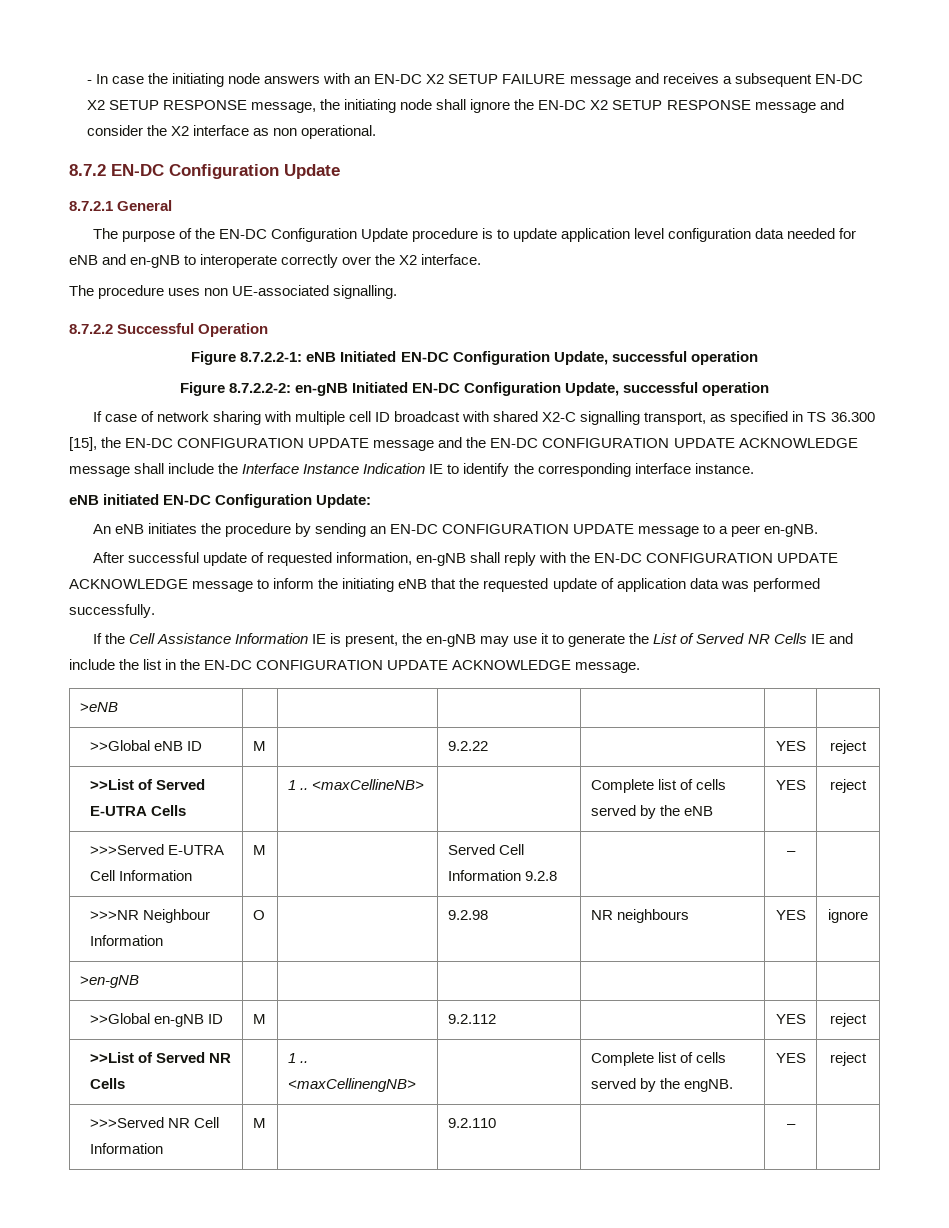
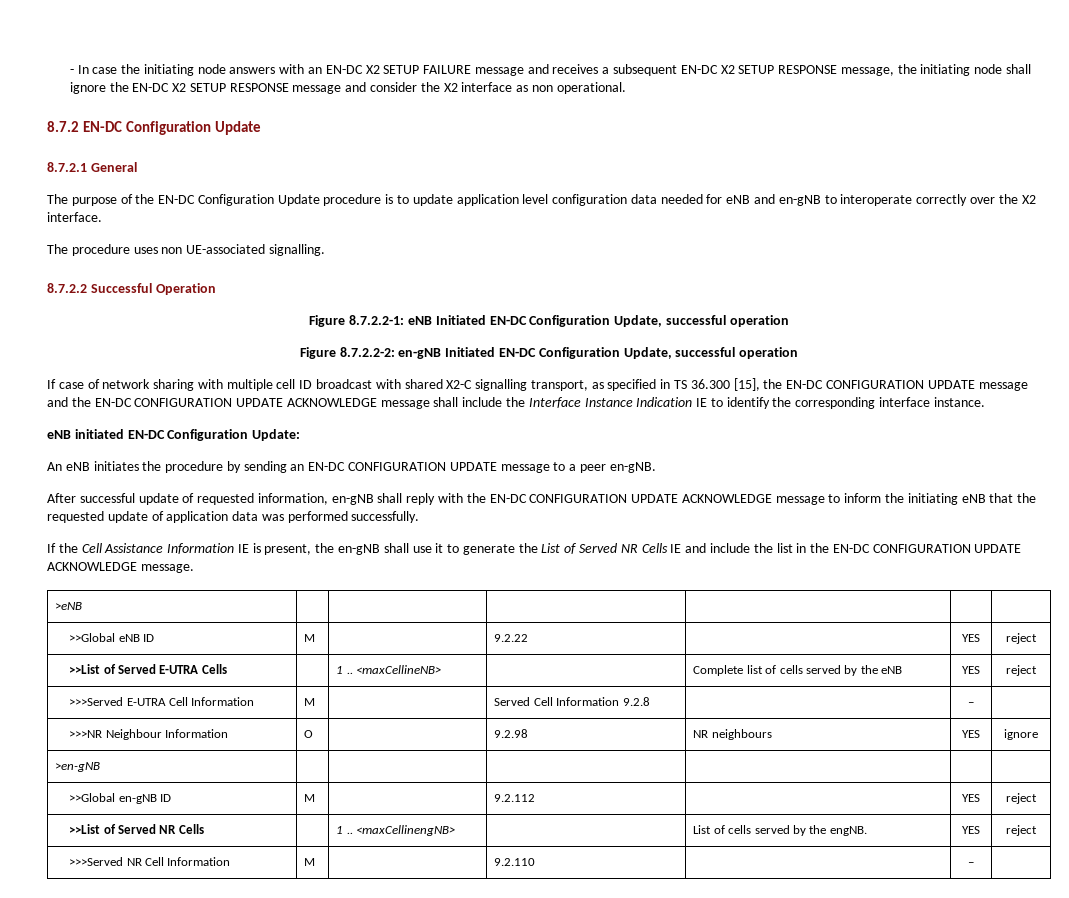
- If the Cell Assistance Information IE is present, the en-gNB may use it to generate the List of Served NR Cells IE and include the list in the EN-DC CONFIGURATION UPDATE ACKNOWLEDGE message.
+ If the Cell Assistance Information IE is present, the en-gNB shall use it to generate the List of Served NR Cells IE and include the list in the EN-DC CONFIGURATION UPDATE ACKNOWLEDGE message.
- >>List of Served NR Cells | | 1 .. <maxCellinengNB> | | Complete list of cells served by the engNB. | YES | reject
+ >>List of Served NR Cells | | 1 .. <maxCellinengNB> | | List of cells served by the engNB. | YES | reject

